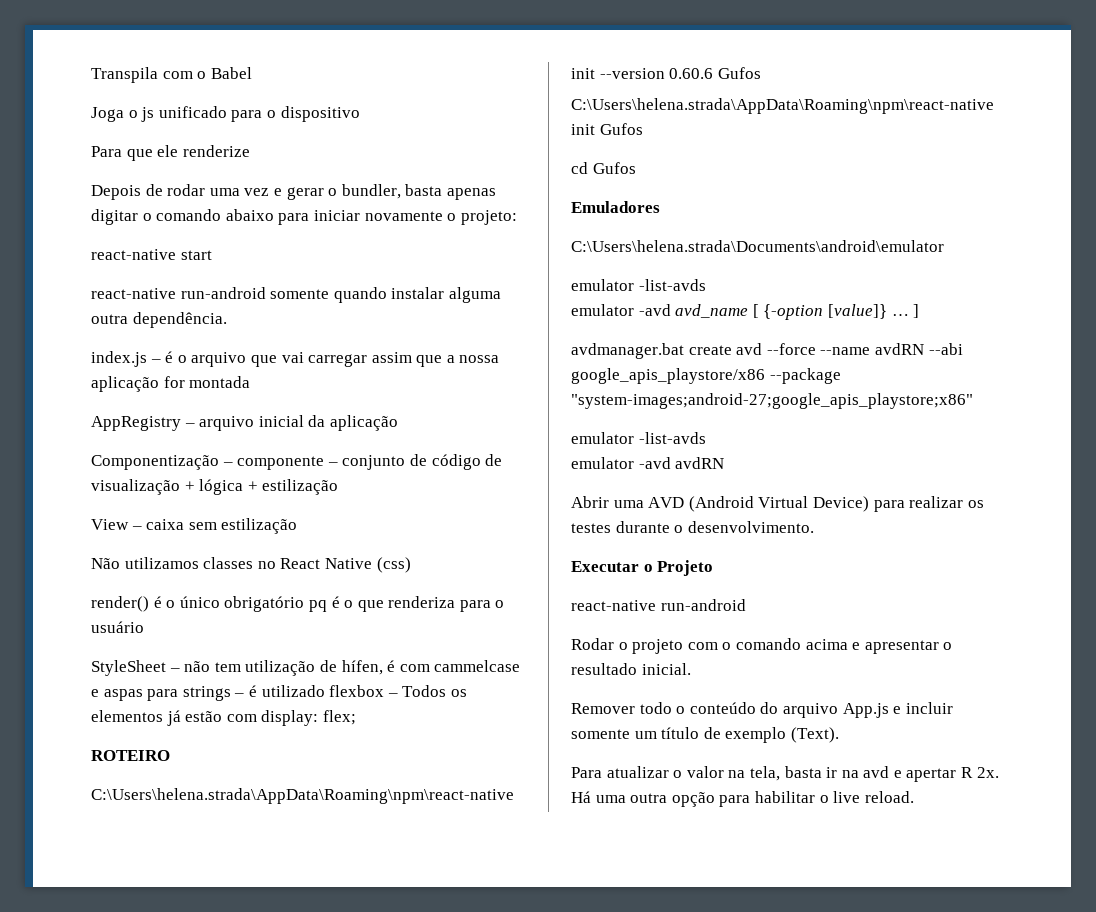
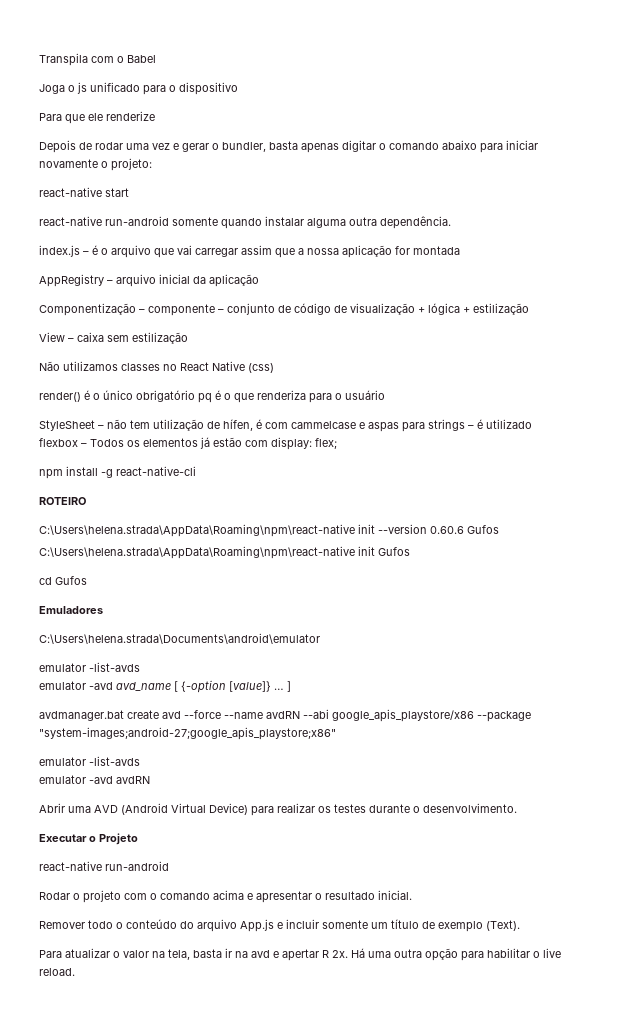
+ npm install -g react-native-cli

